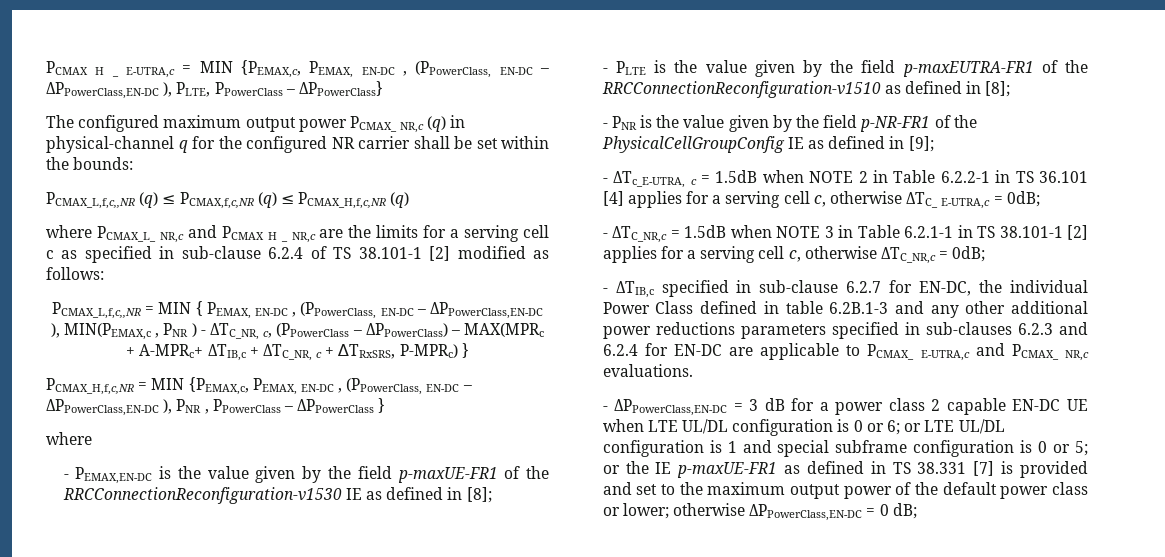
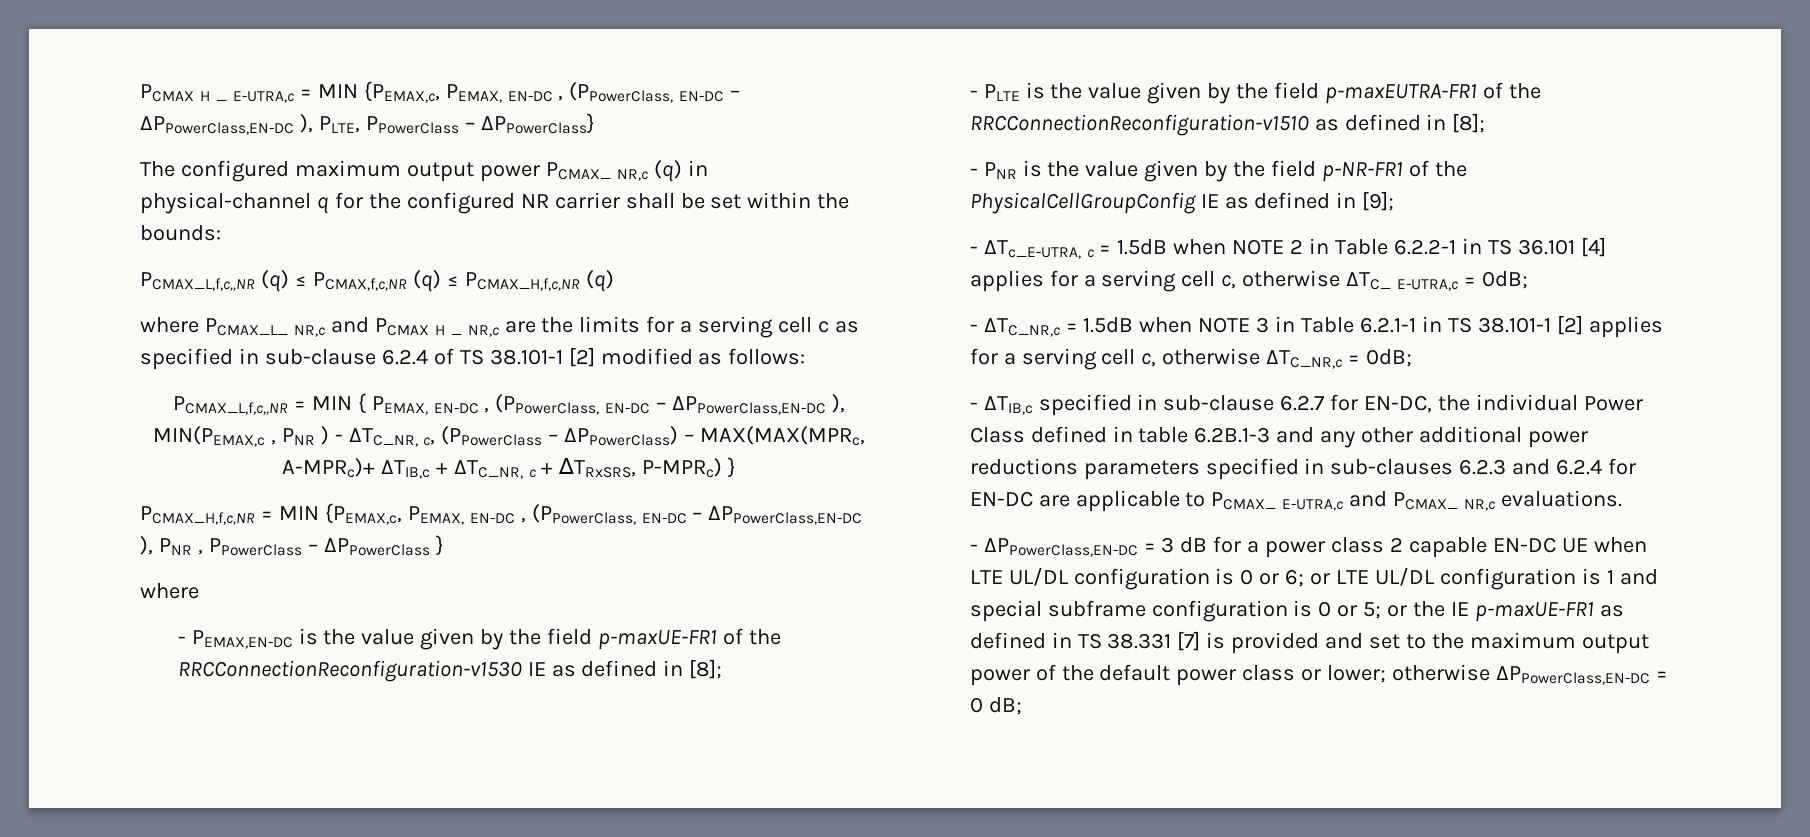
- PCMAX_L,f,c,,NR = MIN { PEMAX, EN-DC , (PPowerClass, EN-DC – ΔPPowerClass,EN-DC ), MIN(PEMAX,c , PNR ) - ΔTC_NR, c, (PPowerClass – ΔPPowerClass) – MAX(MPRc + A-MPRc+ ΔTIB,c + ΔTC_NR, c + ∆TRxSRS, P-MPRc) }
+ PCMAX_L,f,c,,NR = MIN { PEMAX, EN-DC , (PPowerClass, EN-DC – ΔPPowerClass,EN-DC ), MIN(PEMAX,c , PNR ) - ΔTC_NR, c, (PPowerClass – ΔPPowerClass) – MAX(MAX(MPRc, A-MPRc)+ ΔTIB,c + ΔTC_NR, c + ∆TRxSRS, P-MPRc) }

